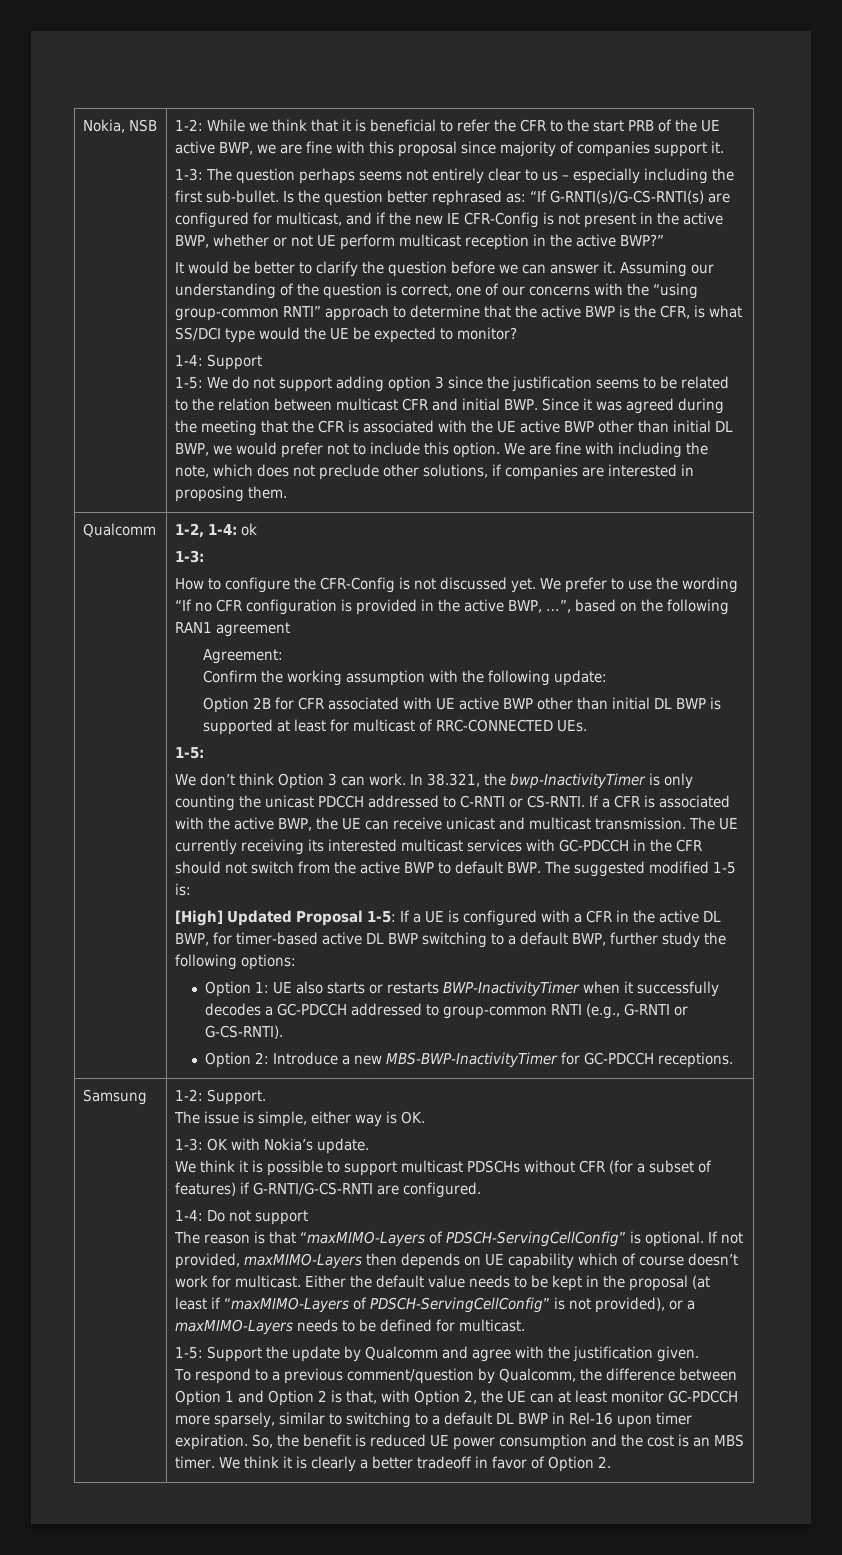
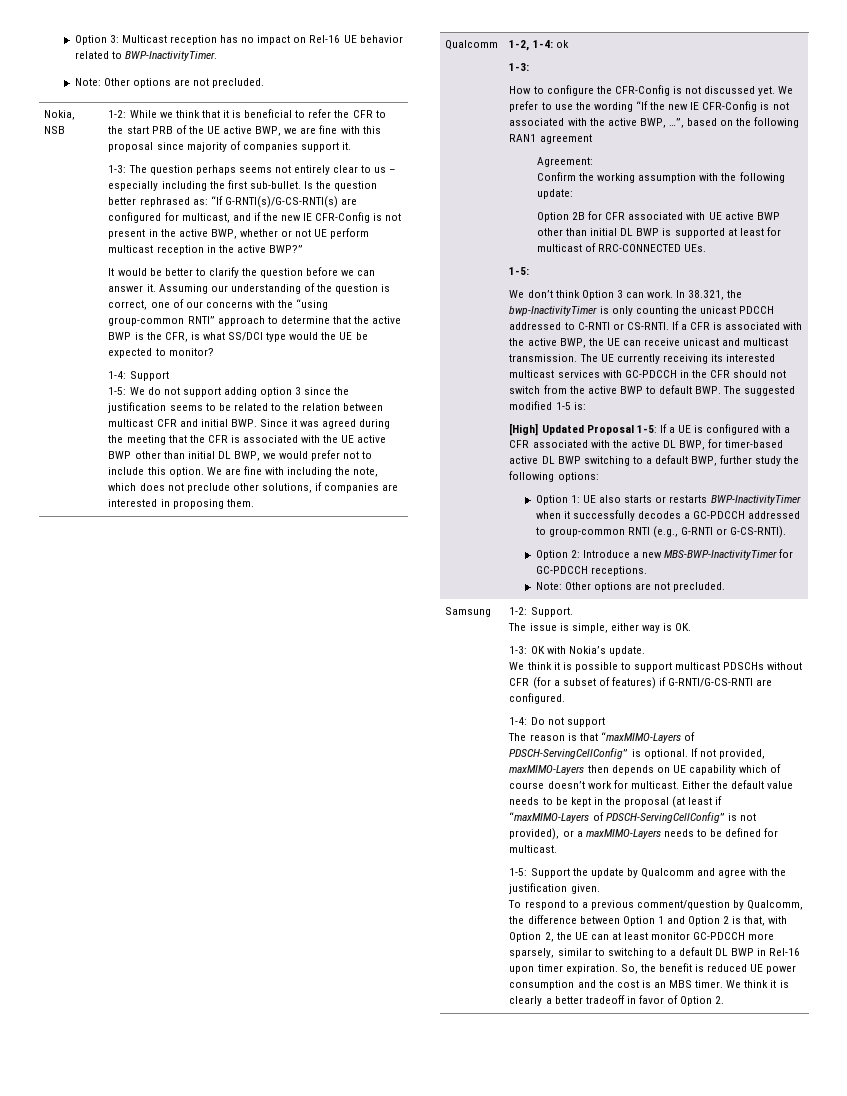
+ Option 3: Multicast reception has no impact on Rel-16 UE behavior related to BWP-InactivityTimer.
+ Note: Other options are not precluded.
- We prefer to use the wording “If no CFR configuration is provided in the active BWP, …”, based on the following RAN1 agreement
+ We prefer to use the wording “If the new IE CFR-Config is not associated with the active BWP, …”, based on the following RAN1 agreement
- [High] Updated Proposal 1-5: If a UE is configured with a CFR in the active DL BWP, for timer-based active DL BWP switching to a default BWP, further study the following options:
+ [High] Updated Proposal 1-5: If a UE is configured with a CFR associated with the active DL BWP, for timer-based active DL BWP switching to a default BWP, further study the following options:
  Option 2: Introduce a new MBS-BWP-InactivityTimer for GC-PDCCH receptions.
+ Note: Other options are not precluded.

